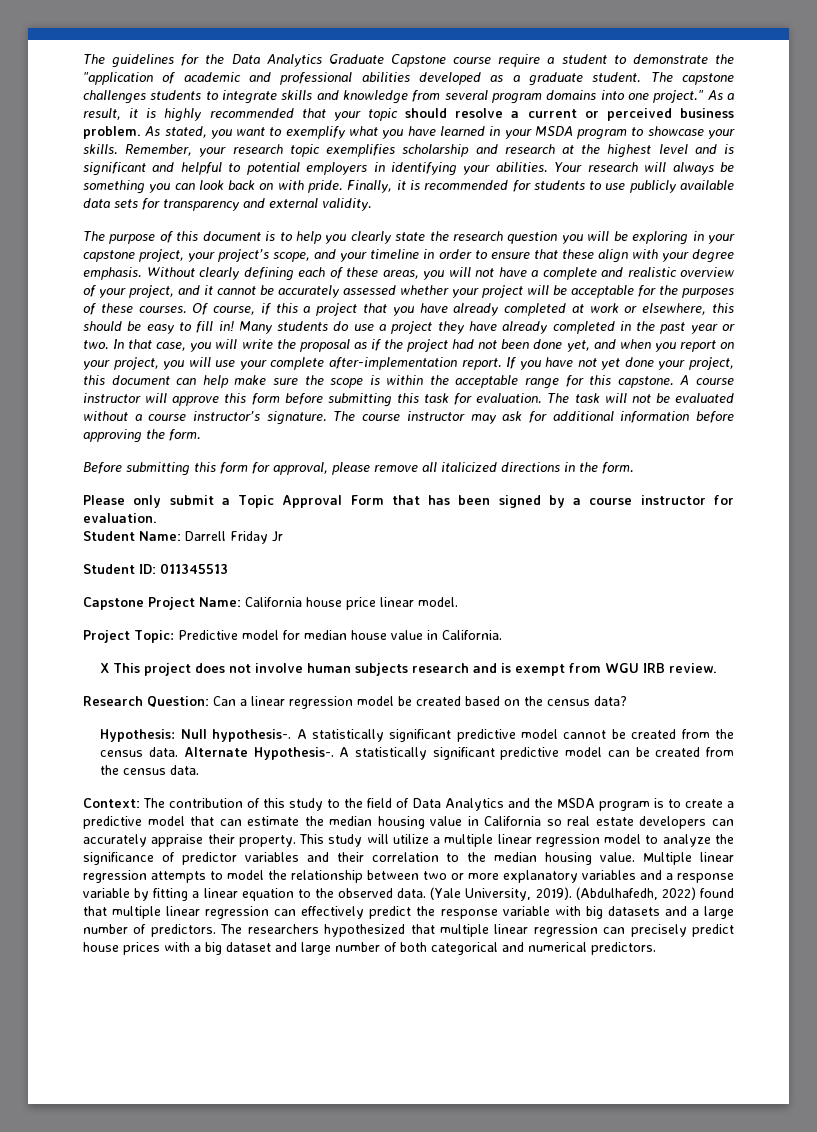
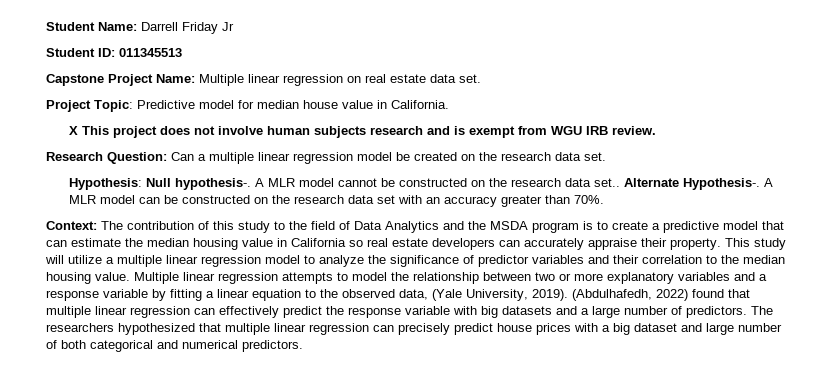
- The guidelines for the Data Analytics Graduate Capstone course require a student to demonstrate the "application of academic and professional abilities developed as a graduate student. The capstone challenges students to integrate skills and knowledge from several program domains into one project." As a result, it is highly recommended that your topic should resolve a current or perceived business problem. As stated, you want to exemplify what you have learned in your MSDA program to showcase your skills. Remember, your research topic exemplifies scholarship and research at the highest level and is significant and helpful to potential employers in identifying your abilities. Your research will always be something you can look back on with pride. Finally, it is recommended for students to use publicly available data sets for transparency and external validity.
- The purpose of this document is to help you clearly state the research question you will be exploring in your capstone project, your project’s scope, and your timeline in order to ensure that these align with your degree emphasis. Without clearly defining each of these areas, you will not have a complete and realistic overview of your project, and it cannot be accurately assessed whether your project will be acceptable for the purposes of these courses. Of course, if this a project that you have already completed at work or elsewhere, this should be easy to fill in! Many students do use a project they have already completed in the past year or two. In that case, you will write the proposal as if the project had not been done yet, and when you report on your project, you will use your complete after-implementation report. If you have not yet done your project, this document can help make sure the scope is within the acceptable range for this capstone. A course instructor will approve this form before submitting this task for evaluation. The task will not be evaluated without a course instructor’s signature. The course instructor may ask for additional information before approving the form.
- Before submitting this form for approval, please remove all italicized directions in the form.
- Please only submit a Topic Approval Form that has been signed by a course instructor for evaluation.
- Capstone Project Name: California house price linear model.
+ Capstone Project Name: Multiple linear regression on real estate data set.
- Research Question: Can a linear regression model be created based on the census data?
+ Research Question: Can a multiple linear regression model be created on the research data set.
- A statistically significant predictive model cannot be created from the census data. Alternate Hypothesis-. A statistically significant predictive model can be created from the census data.
+ A MLR model cannot be constructed on the research data set.. Alternate Hypothesis-. A MLR model can be constructed on the research data set with an accuracy greater than 70%.
- Multiple linear regression attempts to model the relationship between two or more explanatory variables and a response variable by fitting a linear equation to the observed data. (Yale University, 2019).
+ Multiple linear regression attempts to model the relationship between two or more explanatory variables and a response variable by fitting a linear equation to the observed data, (Yale University, 2019).

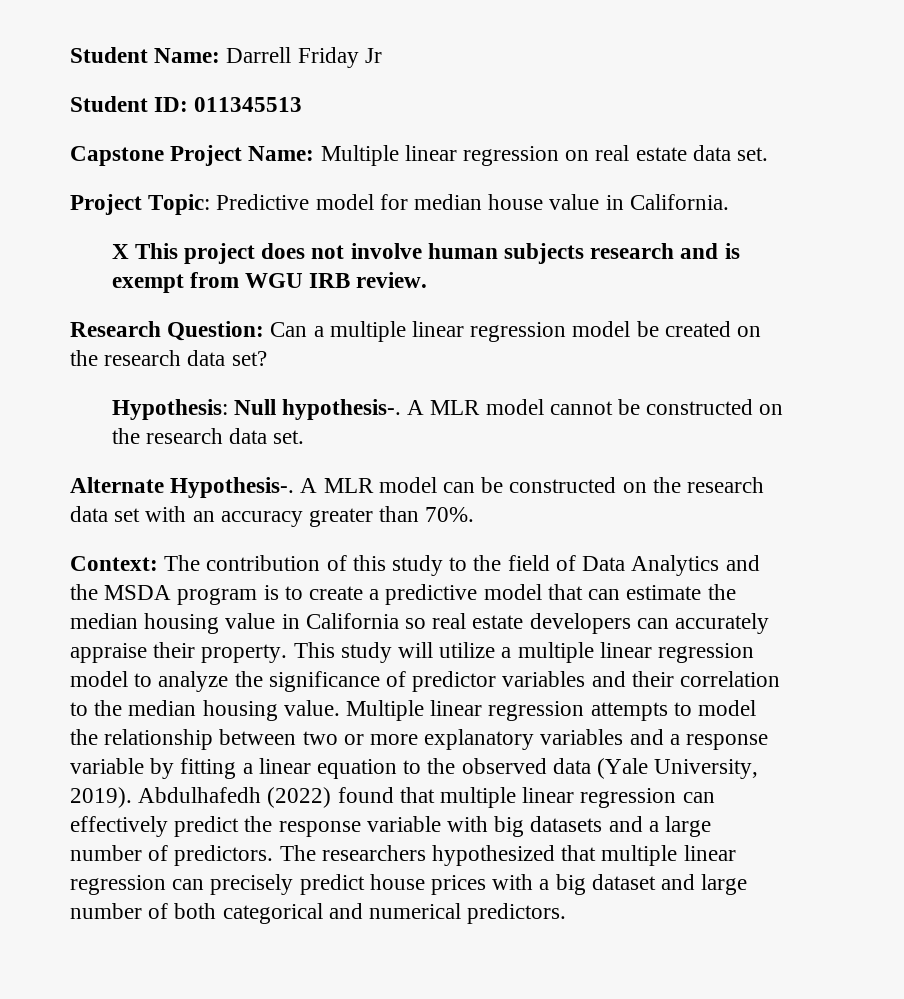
- Research Question: Can a multiple linear regression model be created on the research data set.
+ Research Question: Can a multiple linear regression model be created on the research data set?
- A MLR model cannot be constructed on the research data set.. Alternate Hypothesis-.
+ A MLR model cannot be constructed on the research data set.
+ Alternate Hypothesis-.
- Multiple linear regression attempts to model the relationship between two or more explanatory variables and a response variable by fitting a linear equation to the observed data, (Yale University, 2019).
+ Multiple linear regression attempts to model the relationship between two or more explanatory variables and a response variable by fitting a linear equation to the observed data (Yale University, 2019).
- (Abdulhafedh, 2022) found that multiple linear regression can effectively predict the response variable with big datasets and a large number of predictors.
+ Abdulhafedh (2022) found that multiple linear regression can effectively predict the response variable with big datasets and a large number of predictors.

